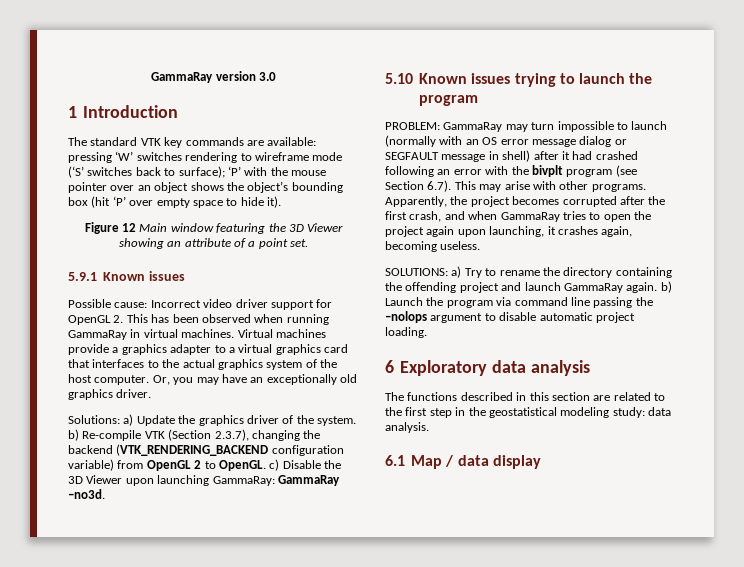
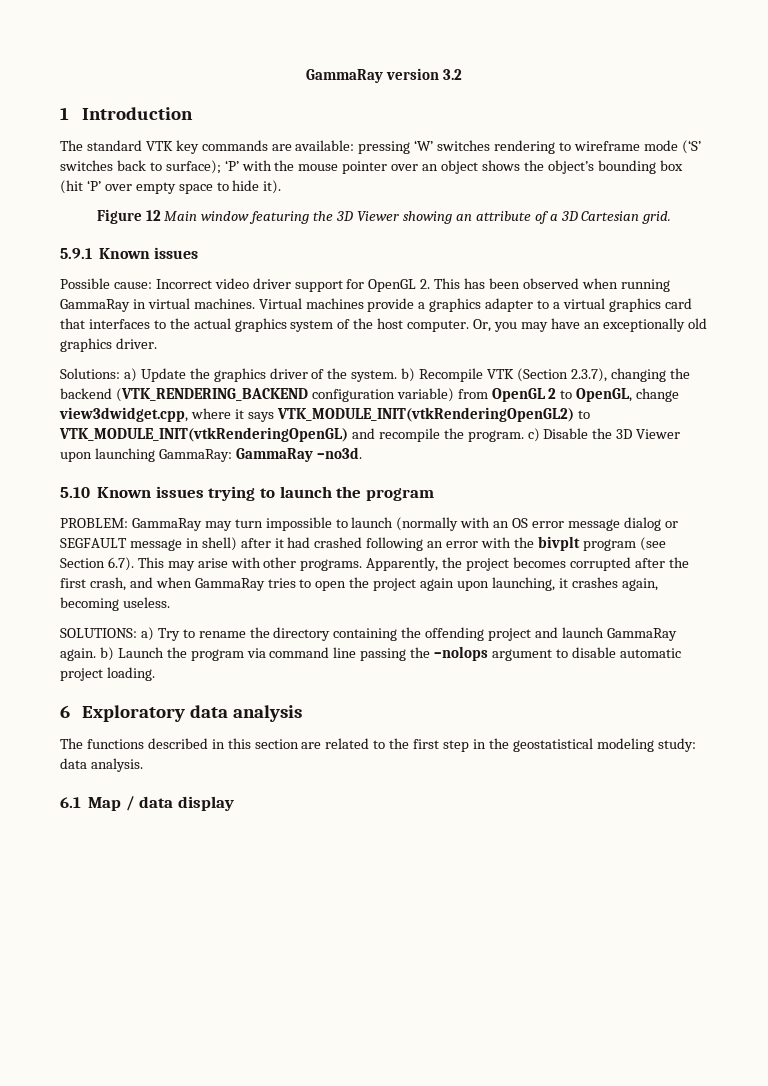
- GammaRay version 3.0
+ GammaRay version 3.2
- Figure 12 Main window featuring the 3D Viewer showing an attribute of a point set.
+ Figure 12 Main window featuring the 3D Viewer showing an attribute of a 3D Cartesian grid.
- Solutions: a) Update the graphics driver of the system. b) Re-compile VTK (Section 2.3.7), changing the backend (VTK_RENDERING_BACKEND configuration variable) from OpenGL 2 to OpenGL. c) Disable the 3D Viewer upon launching GammaRay: GammaRay –no3d.
+ Solutions: a) Update the graphics driver of the system. b) Recompile VTK (Section 2.3.7), changing the backend (VTK_RENDERING_BACKEND configuration variable) from OpenGL 2 to OpenGL, change view3dwidget.cpp, where it says VTK_MODULE_INIT(vtkRenderingOpenGL2) to VTK_MODULE_INIT(vtkRenderingOpenGL) and recompile the program. c) Disable the 3D Viewer upon launching GammaRay: GammaRay –no3d.

